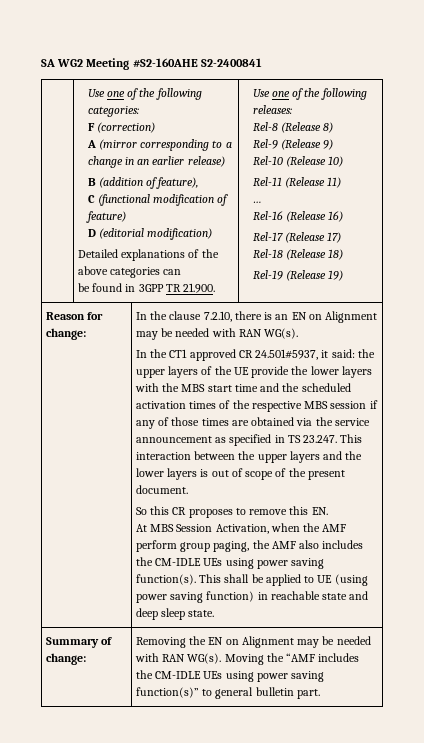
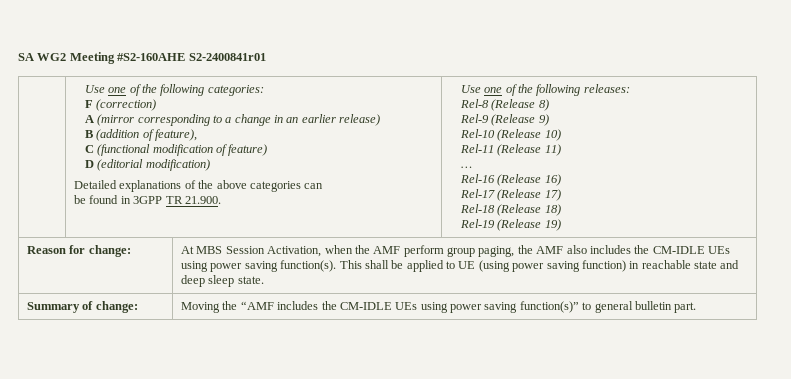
- SA WG2 Meeting #S2-160AHE S2-2400841
+ SA WG2 Meeting #S2-160AHE S2-2400841r01
- In the clause 7.2.10, there is an EN on Alignment may be needed with RAN WG(s).
- In the CT1 approved CR 24.501#5937, it said: the upper layers of the UE provide the lower layers with the MBS start time and the scheduled activation times of the respective MBS session if any of those times are obtained via the service announcement as specified in TS 23.247. This interaction between the upper layers and the lower layers is out of scope of the present document.
- So this CR proposes to remove this EN.
- Summary of change: | Removing the EN on Alignment may be needed with RAN WG(s). Moving the “AMF includes the CM-IDLE UEs using power saving function(s)” to general bulletin part.
+ Summary of change: | Moving the “AMF includes the CM-IDLE UEs using power saving function(s)” to general bulletin part.

